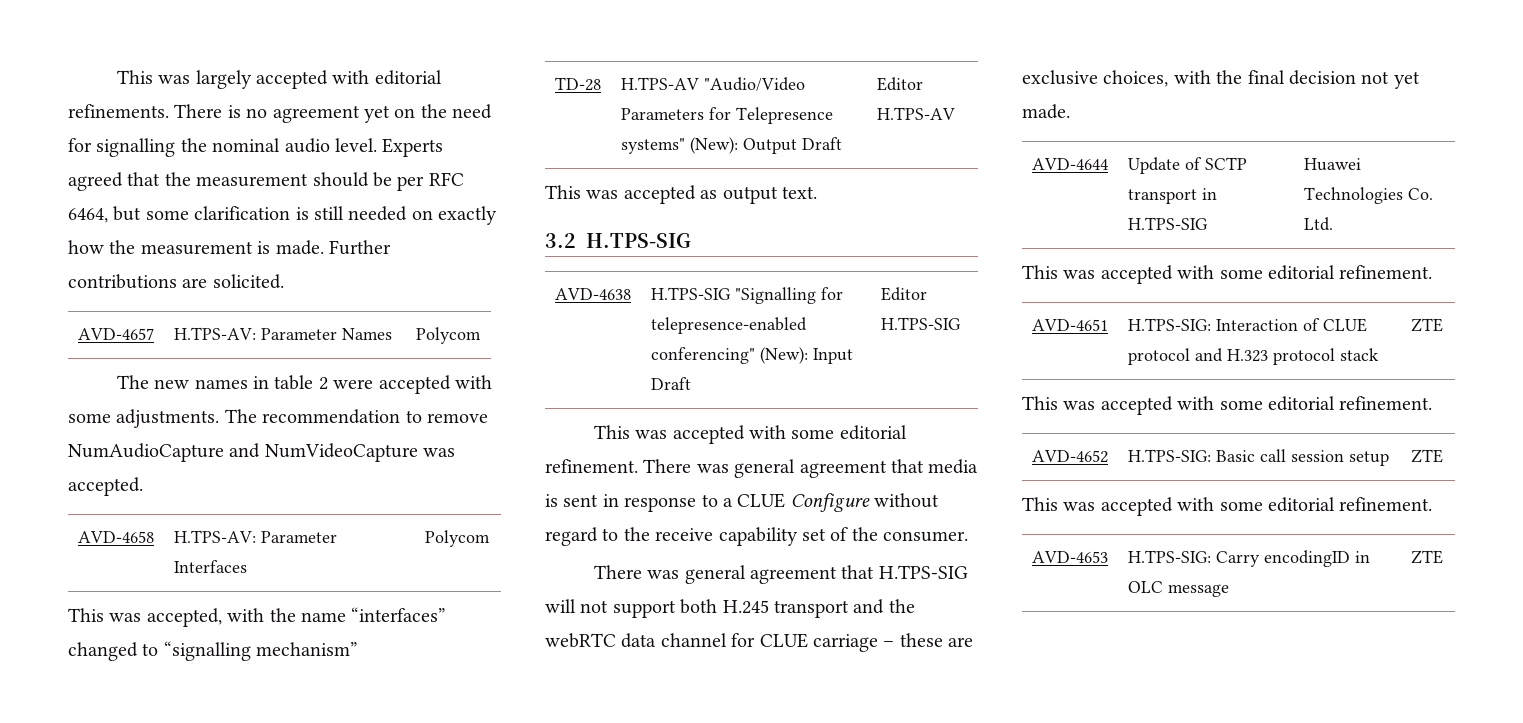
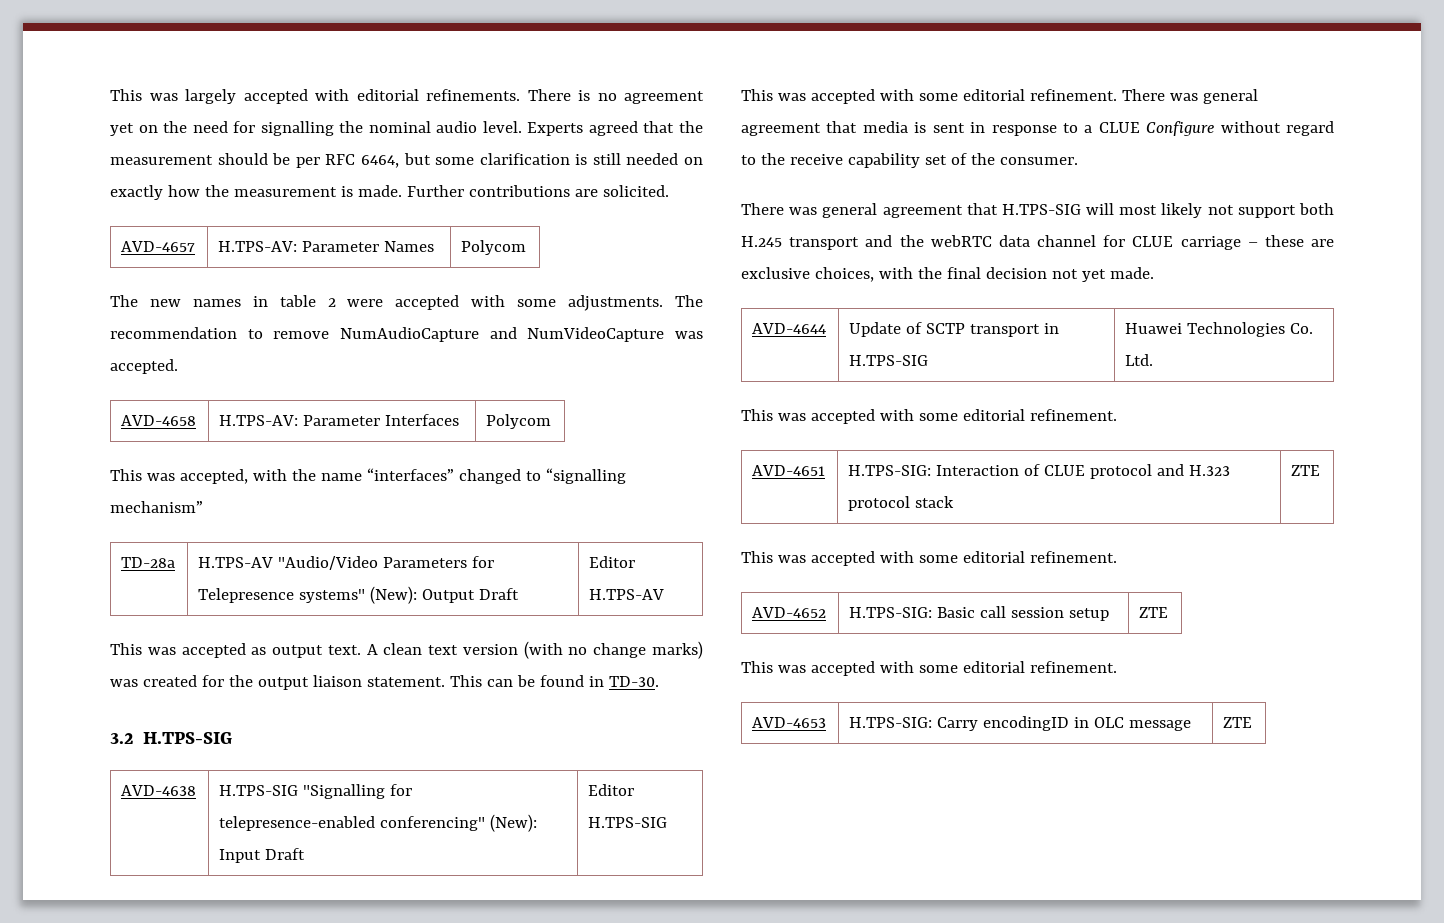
- TD-28 | H.TPS-AV "Audio/Video Parameters for Telepresence systems" (New): Output Draft | Editor H.TPS-AV
+ TD-28a | H.TPS-AV "Audio/Video Parameters for Telepresence systems" (New): Output Draft | Editor H.TPS-AV
+ A clean text version (with no change marks) was created for the output liaison statement. This can be found in TD-30.
- There was general agreement that H.TPS-SIG will not support both H.245 transport and the webRTC data channel for CLUE carriage – these are exclusive choices, with the final decision not yet made.
+ There was general agreement that H.TPS-SIG will most likely not support both H.245 transport and the webRTC data channel for CLUE carriage – these are exclusive choices, with the final decision not yet made.

